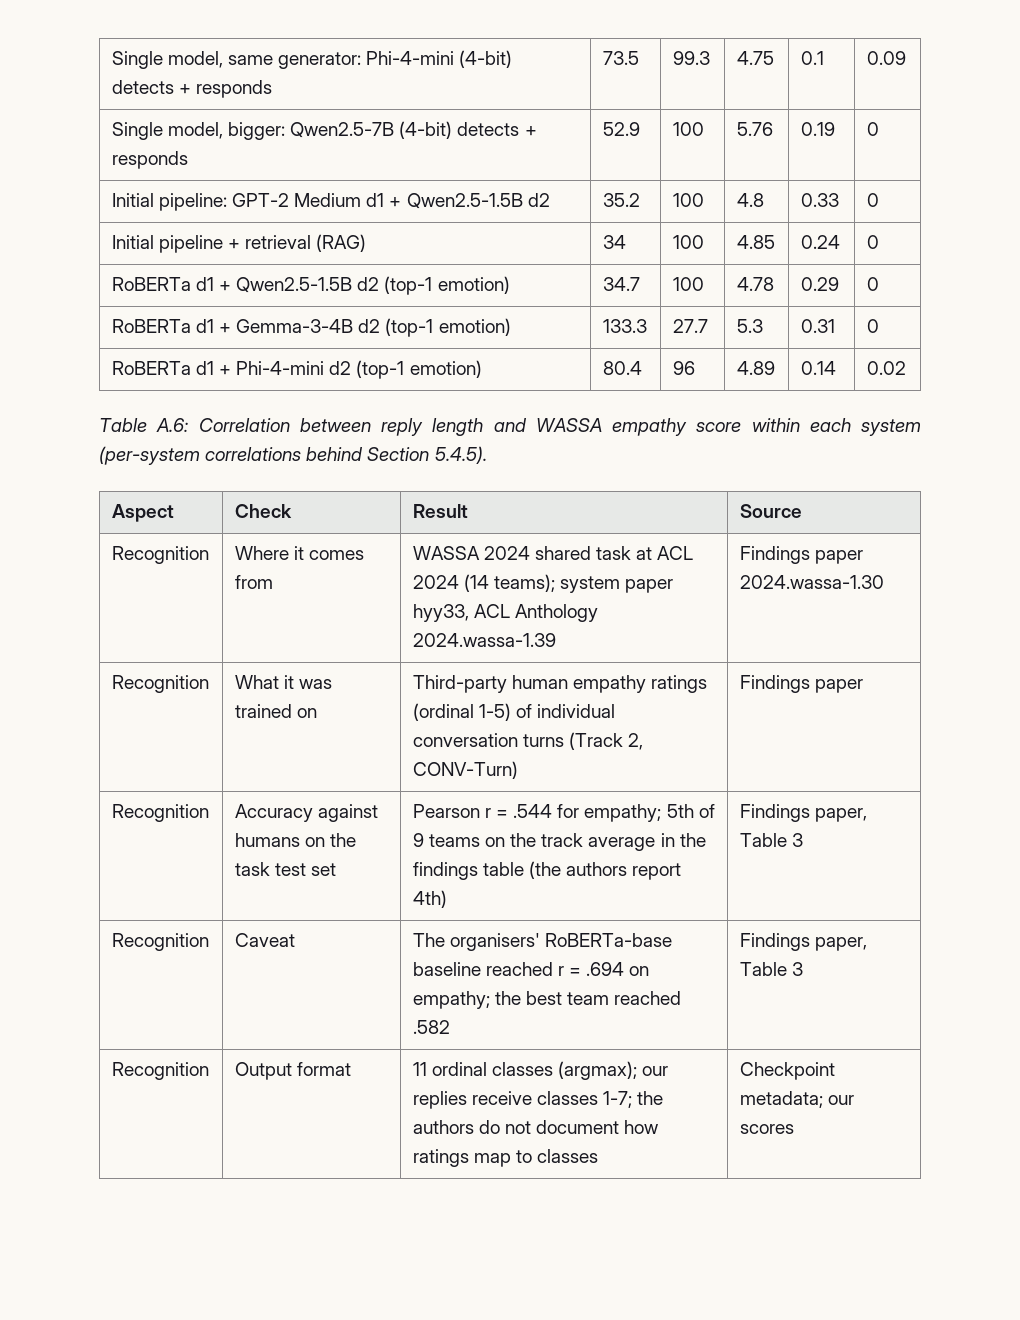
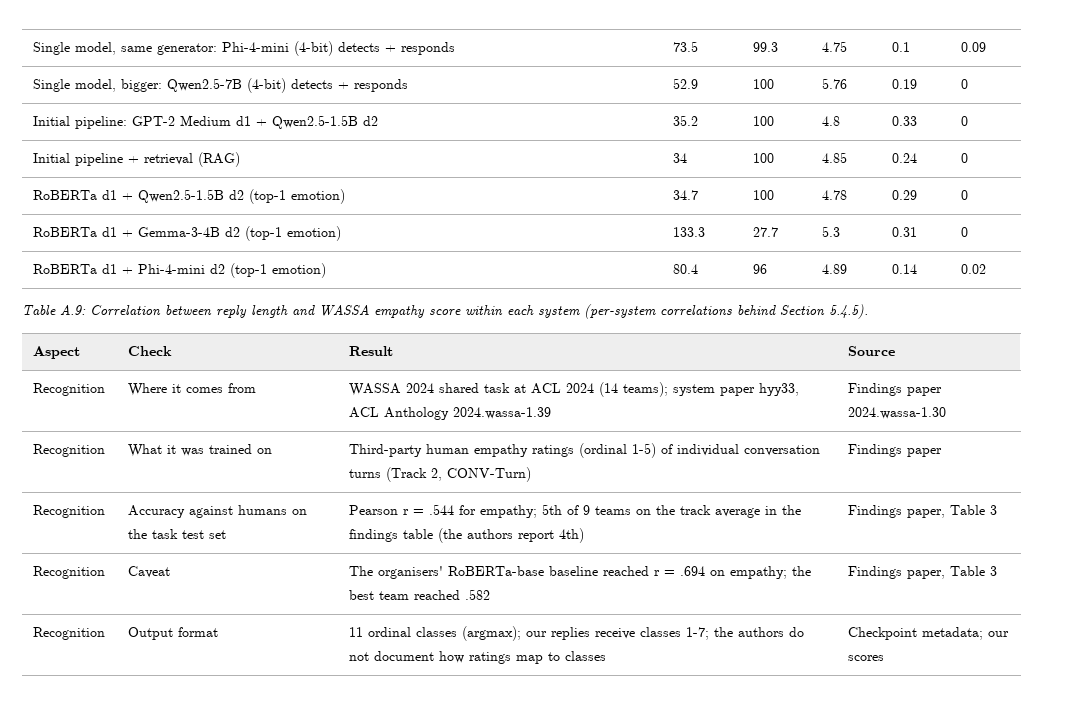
- Table A.6: Correlation between reply length and WASSA empathy score within each system (per-system correlations behind Section 5.4.5).
+ Table A.9: Correlation between reply length and WASSA empathy score within each system (per-system correlations behind Section 5.4.5).

